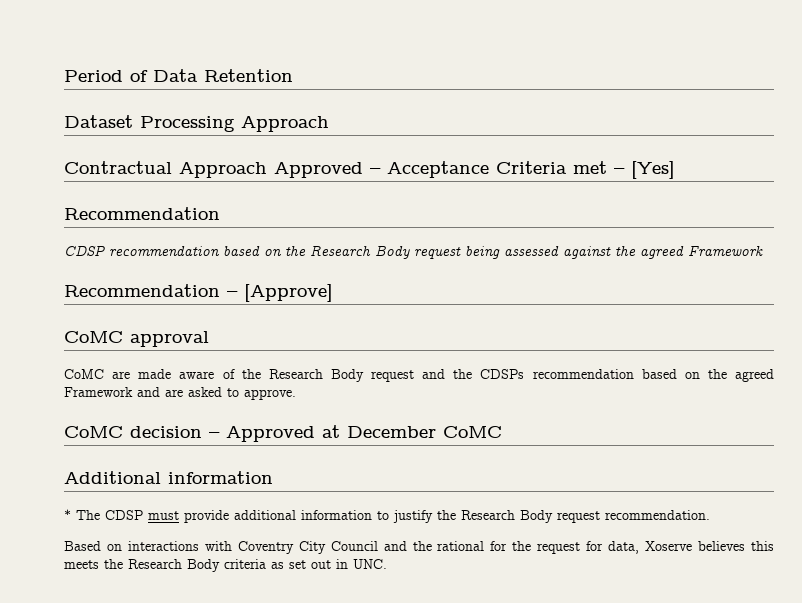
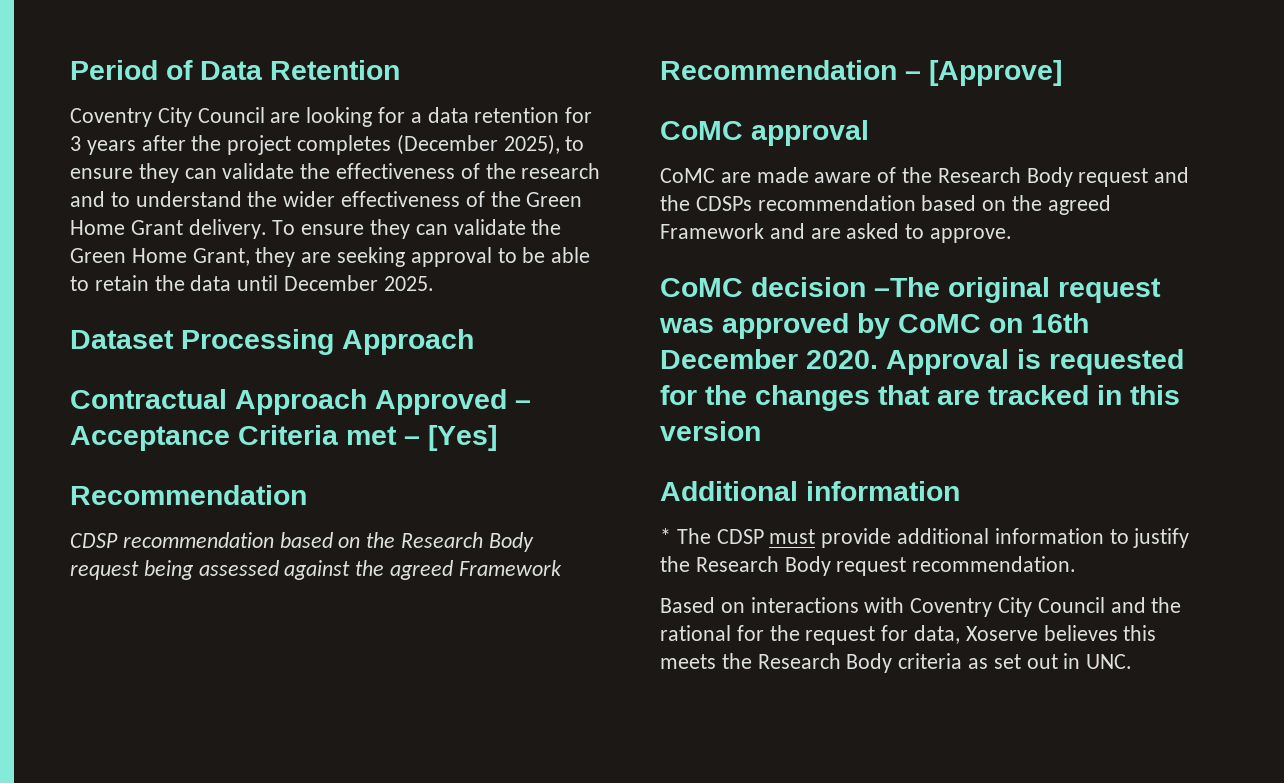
+ Coventry City Council are looking for a data retention for 3 years after the project completes (December 2025), to ensure they can validate the effectiveness of the research and to understand the wider effectiveness of the Green Home Grant delivery. To ensure they can validate the Green Home Grant, they are seeking approval to be able to retain the data until December 2025.
- CoMC decision – Approved at December CoMC
+ CoMC decision –The original request was approved by CoMC on 16th December 2020. Approval is requested for the changes that are tracked in this version

